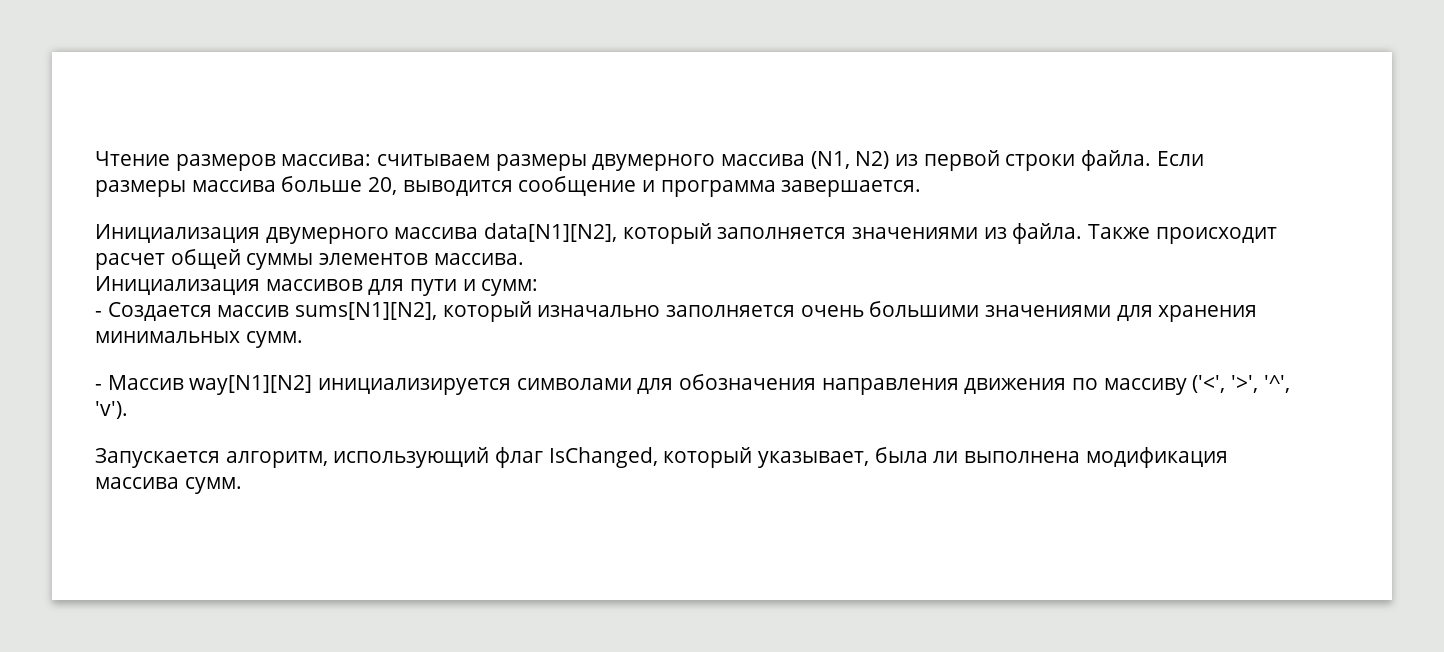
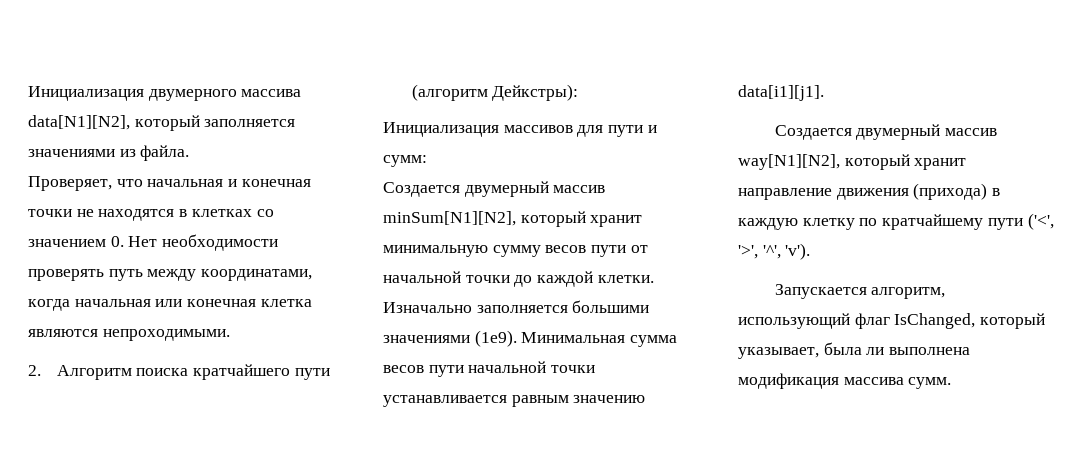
- Чтение размеров массива: считываем размеры двумерного массива (N1, N2) из первой строки файла. Если размеры массива больше 20, выводится сообщение и программа завершается.
- Инициализация двумерного массива data[N1][N2], который заполняется значениями из файла. Также происходит расчет общей суммы элементов массива.
+ Инициализация двумерного массива data[N1][N2], который заполняется значениями из файла.
+ Проверяет, что начальная и конечная точки не находятся в клетках со значением 0. Нет необходимости проверять путь между координатами, когда начальная или конечная клетка являются непроходимыми.
+ 2. Алгоритм поиска кратчайшего пути (алгоритм Дейкстры):
- - Создается массив sums[N1][N2], который изначально заполняется очень большими значениями для хранения минимальных сумм.
- - Массив way[N1][N2] инициализируется символами для обозначения направления движения по массиву ('<', '>', '^', 'v').
+ Создается двумерный массив minSum[N1][N2], который хранит минимальную сумму весов пути от начальной точки до каждой клетки. Изначально заполняется большими значениями (1e9). Минимальная сумма весов пути начальной точки устанавливается равным значению data[i1][j1].
+ Создается двумерный массив way[N1][N2], который хранит направление движения (прихода) в каждую клетку по кратчайшему пути ('<', '>', '^', 'v').

